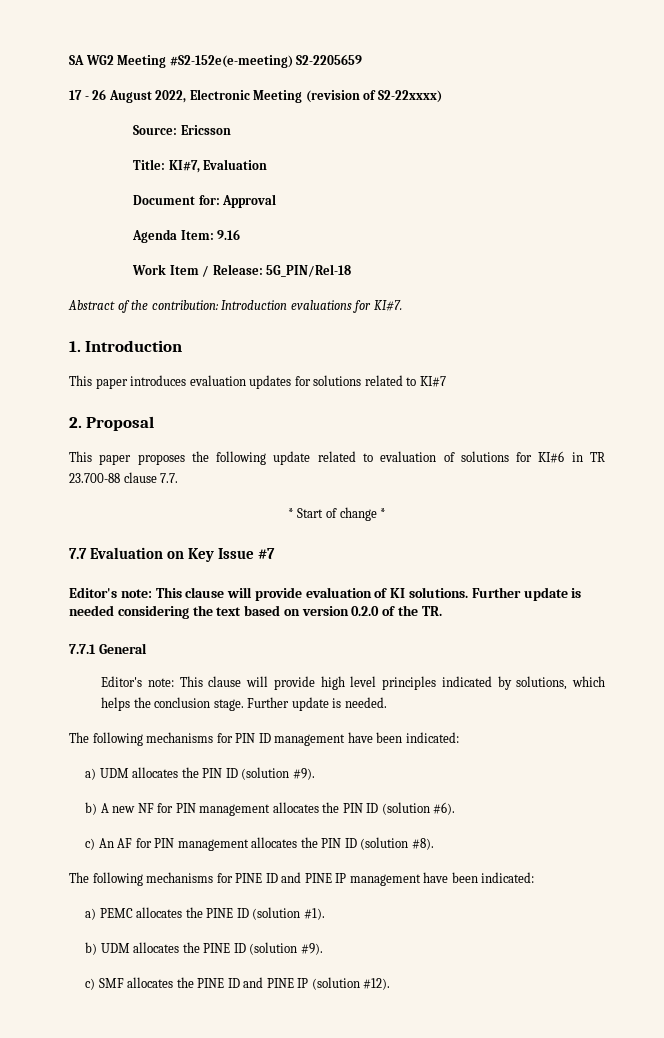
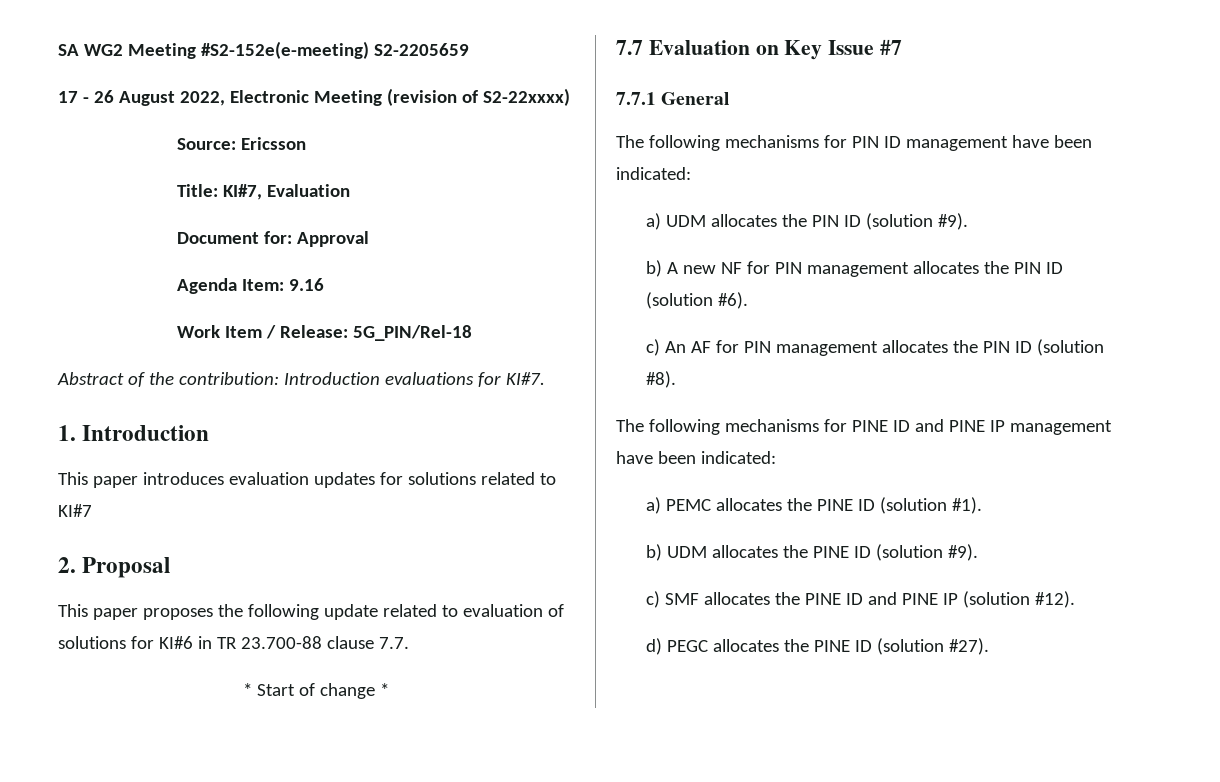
- Editor's note: This clause will provide evaluation of KI solutions. Further update is needed considering the text based on version 0.2.0 of the TR.
  7.7.1 General
- Editor's note: This clause will provide high level principles indicated by solutions, which helps the conclusion stage. Further update is needed.
+ d) PEGC allocates the PINE ID (solution #27).

